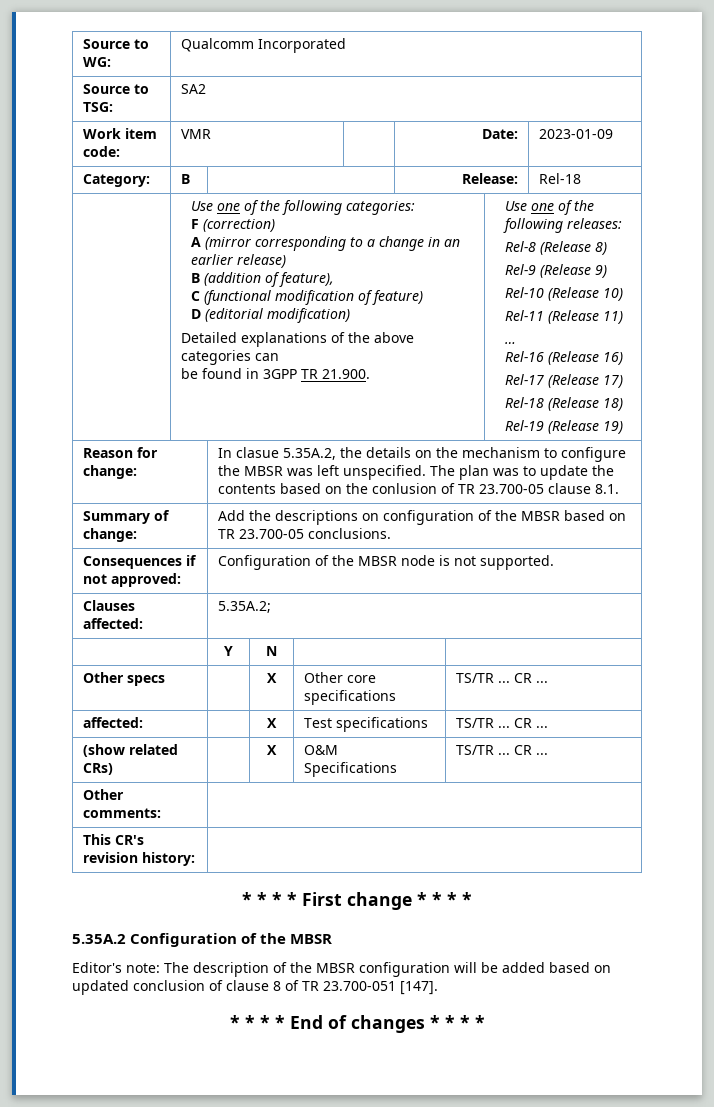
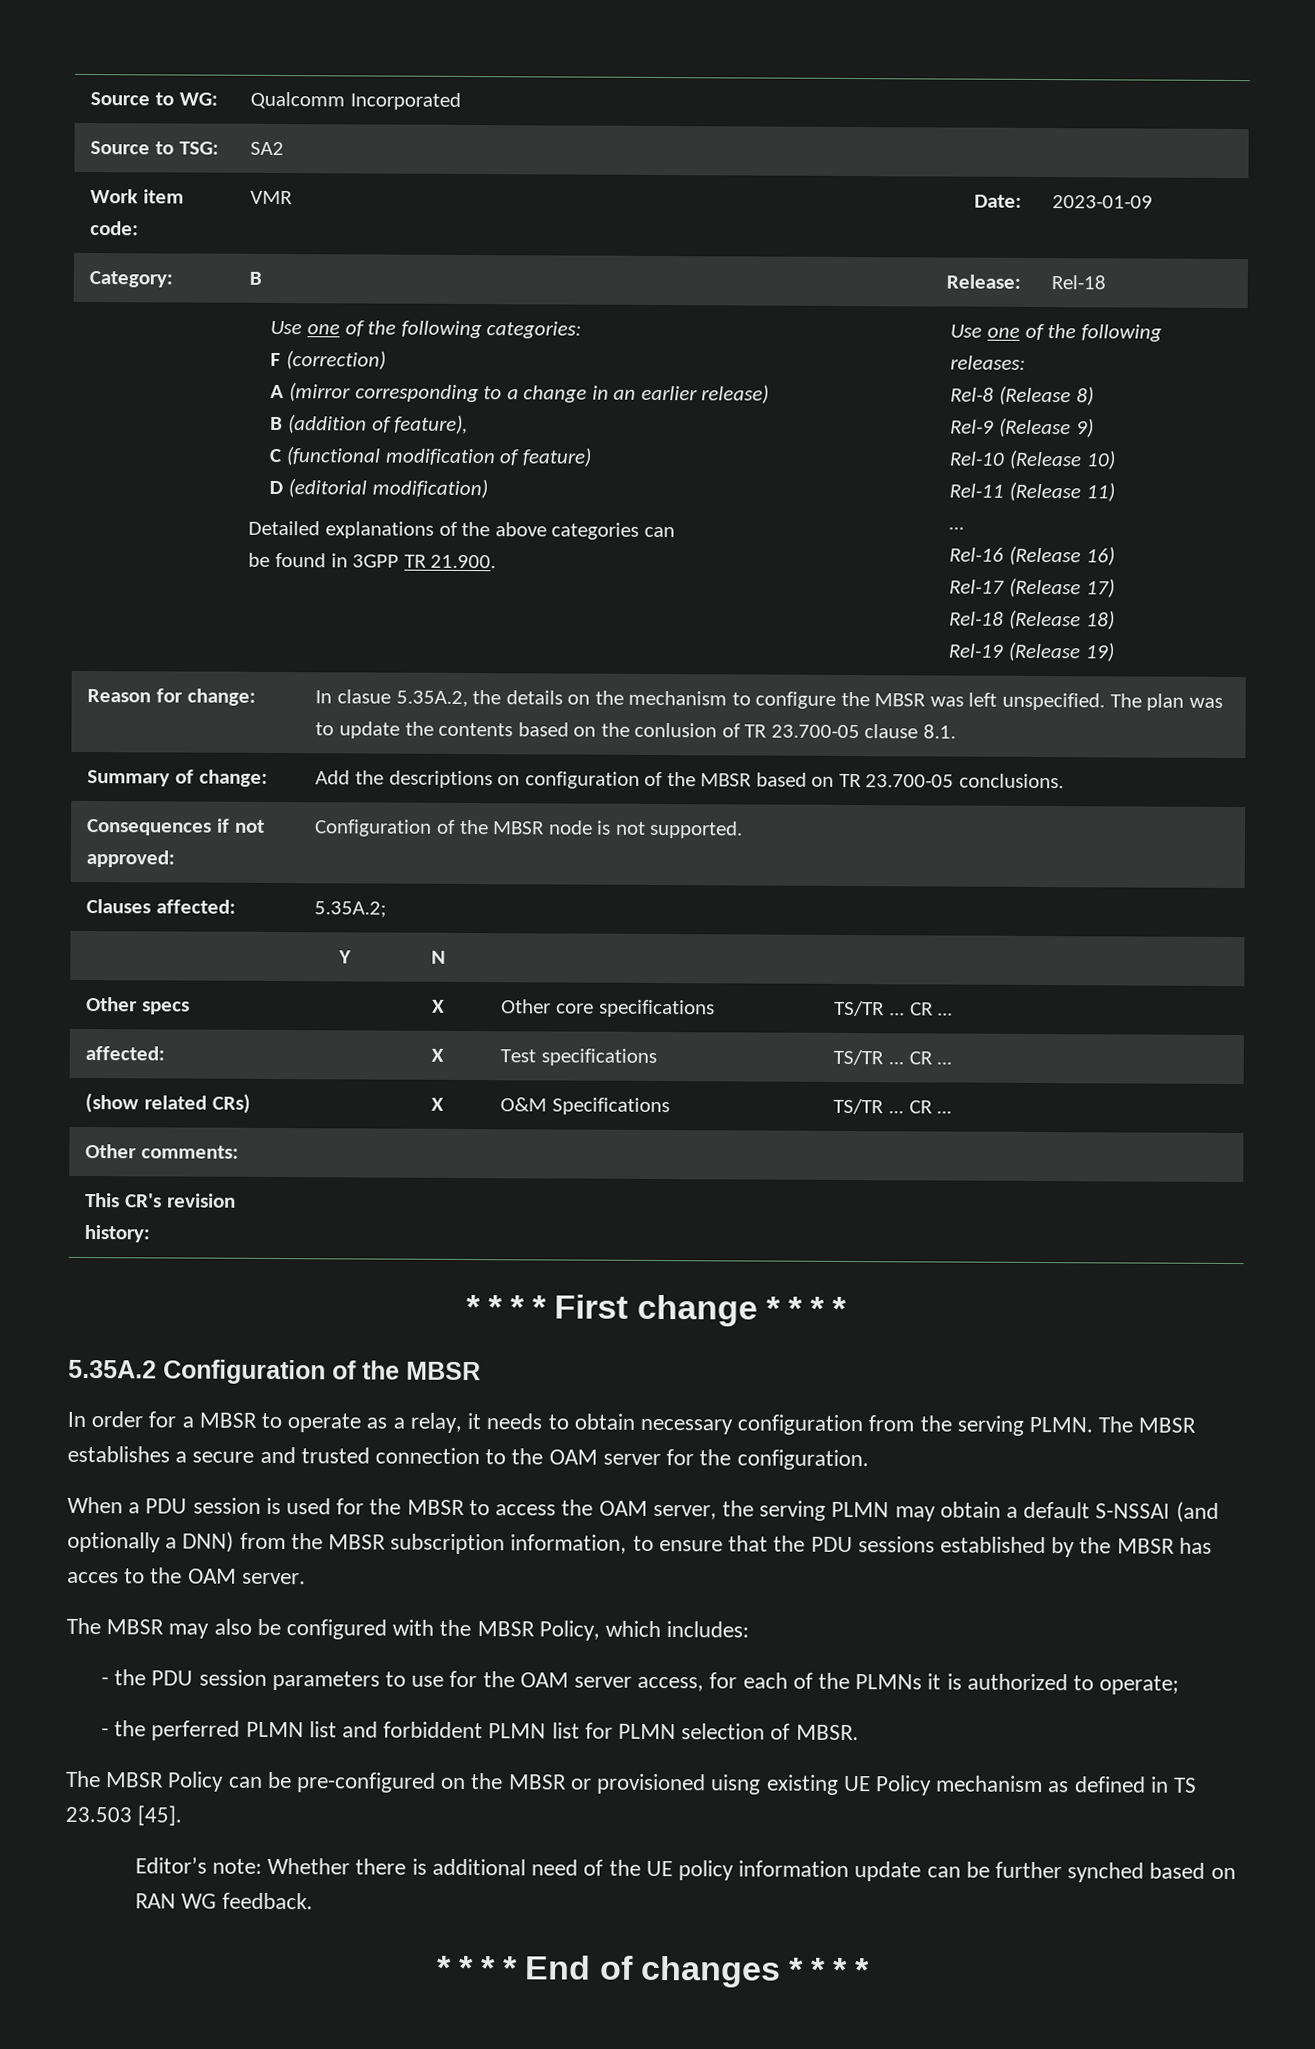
- Editor's note: The description of the MBSR configuration will be added based on updated conclusion of clause 8 of TR 23.700-051 [147].
+ In order for a MBSR to operate as a relay, it needs to obtain necessary configuration from the serving PLMN. The MBSR establishes a secure and trusted connection to the OAM server for the configuration.
+ When a PDU session is used for the MBSR to access the OAM server, the serving PLMN may obtain a default S-NSSAI (and optionally a DNN) from the MBSR subscription information, to ensure that the PDU sessions established by the MBSR has acces to the OAM server.
+ The MBSR may also be configured with the MBSR Policy, which includes:
+ - the PDU session parameters to use for the OAM server access, for each of the PLMNs it is authorized to operate;
+ - the perferred PLMN list and forbiddent PLMN list for PLMN selection of MBSR.
+ The MBSR Policy can be pre-configured on the MBSR or provisioned uisng existing UE Policy mechanism as defined in TS 23.503 [45].
+ Editor’s note: Whether there is additional need of the UE policy information update can be further synched based on RAN WG feedback.

